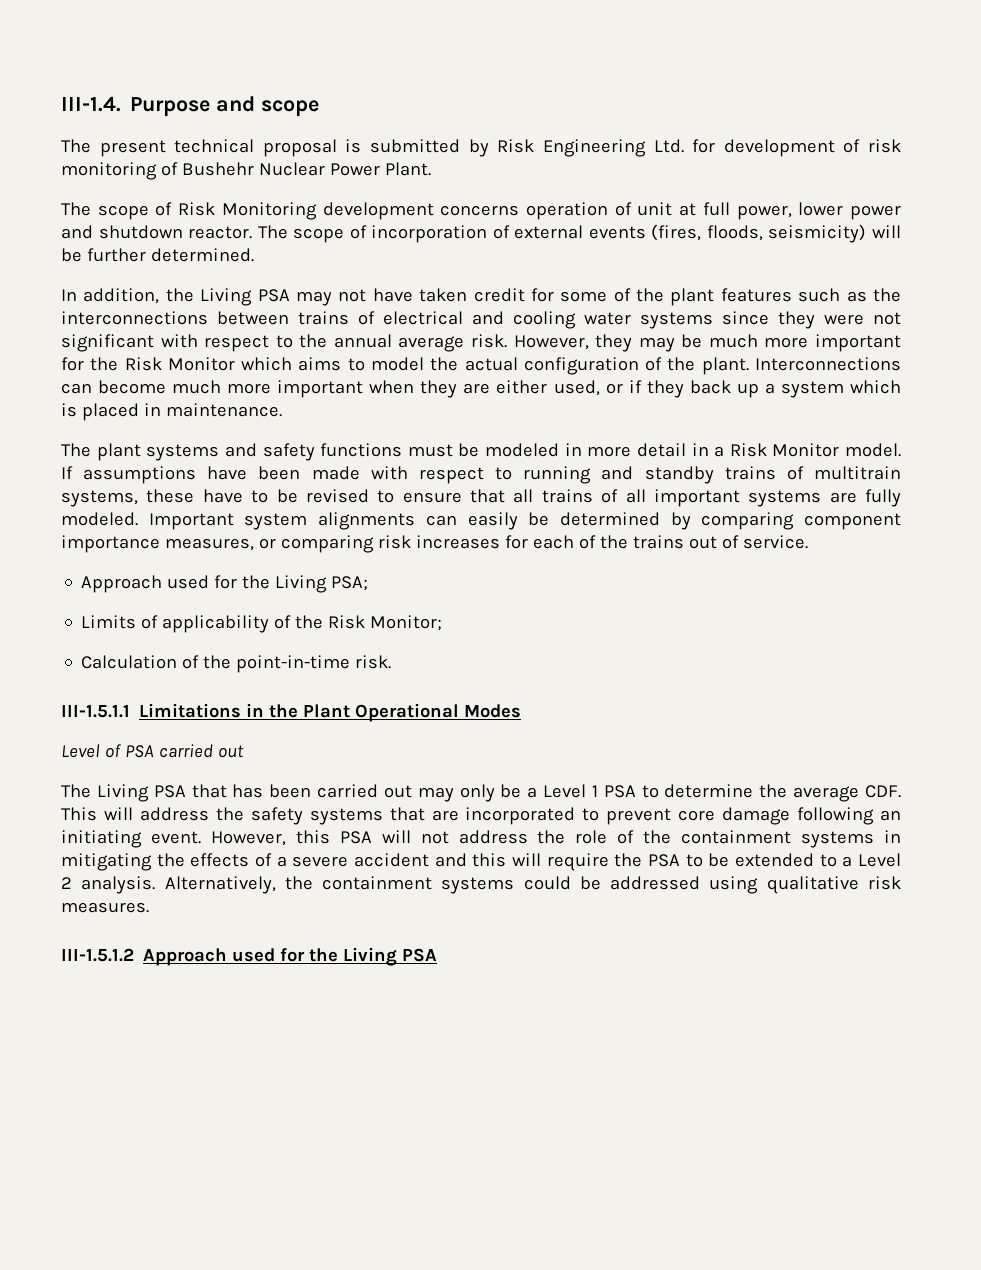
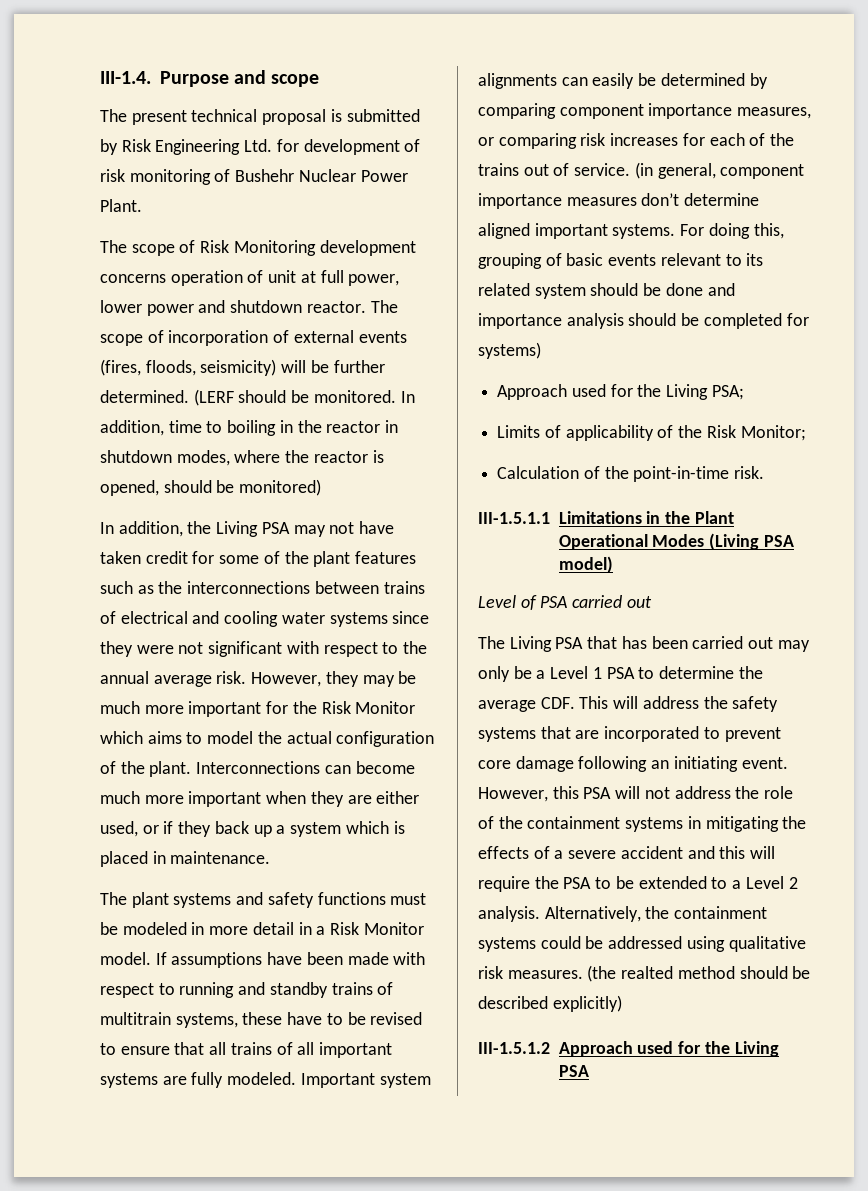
+ (LERF should be monitored. In addition, time to boiling in the reactor in shutdown modes, where the reactor is opened, should be monitored)
+ (in general, component importance measures don’t determine aligned important systems. For doing this, grouping of basic events relevant to its related system should be done and importance analysis should be completed for systems)
- III-1.5.1.1 Limitations in the Plant Operational Modes
+ III-1.5.1.1 Limitations in the Plant Operational Modes (Living PSA model)
+ (the realted method should be described explicitly)

